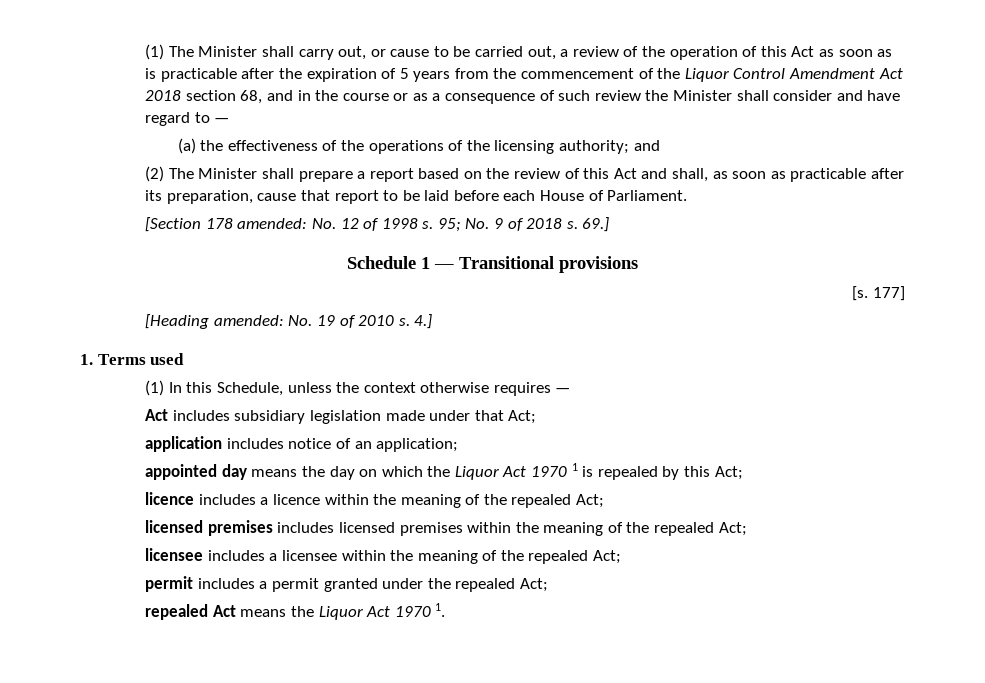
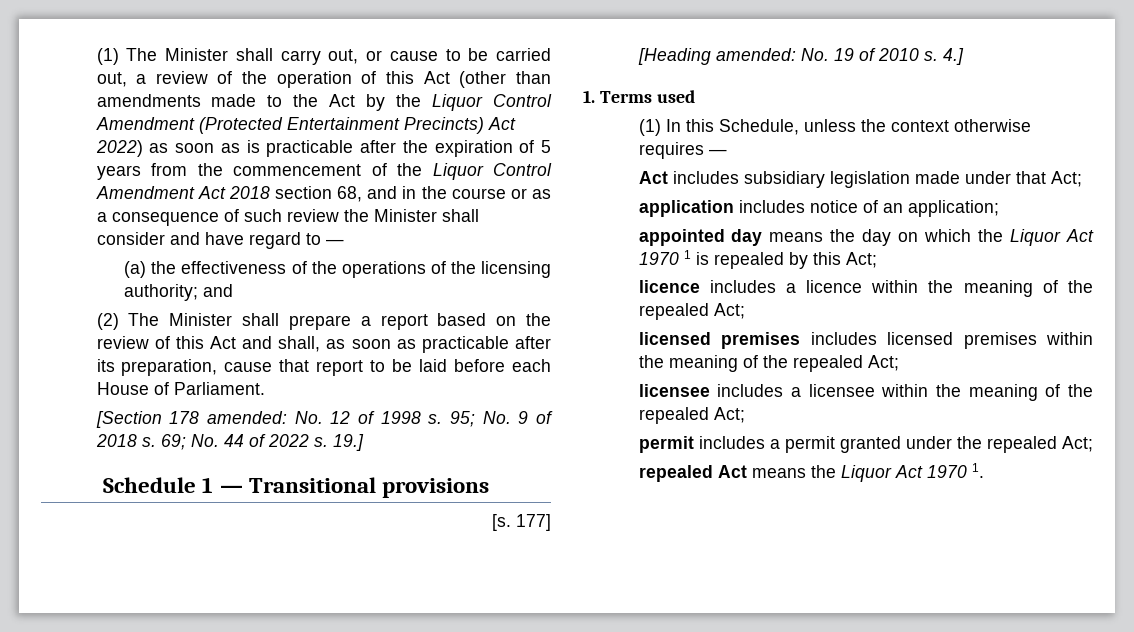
- (1) The Minister shall carry out, or cause to be carried out, a review of the operation of this Act as soon as is practicable after the expiration of 5 years from the commencement of the Liquor Control Amendment Act 2018 section 68, and in the course or as a consequence of such review the Minister shall consider and have regard to —
+ (1) The Minister shall carry out, or cause to be carried out, a review of the operation of this Act (other than amendments made to the Act by the Liquor Control Amendment (Protected Entertainment Precincts) Act 2022) as soon as is practicable after the expiration of 5 years from the commencement of the Liquor Control Amendment Act 2018 section 68, and in the course or as a consequence of such review the Minister shall consider and have regard to —
- 69.]
+ 69; No. 44 of 2022 s. 19.]

